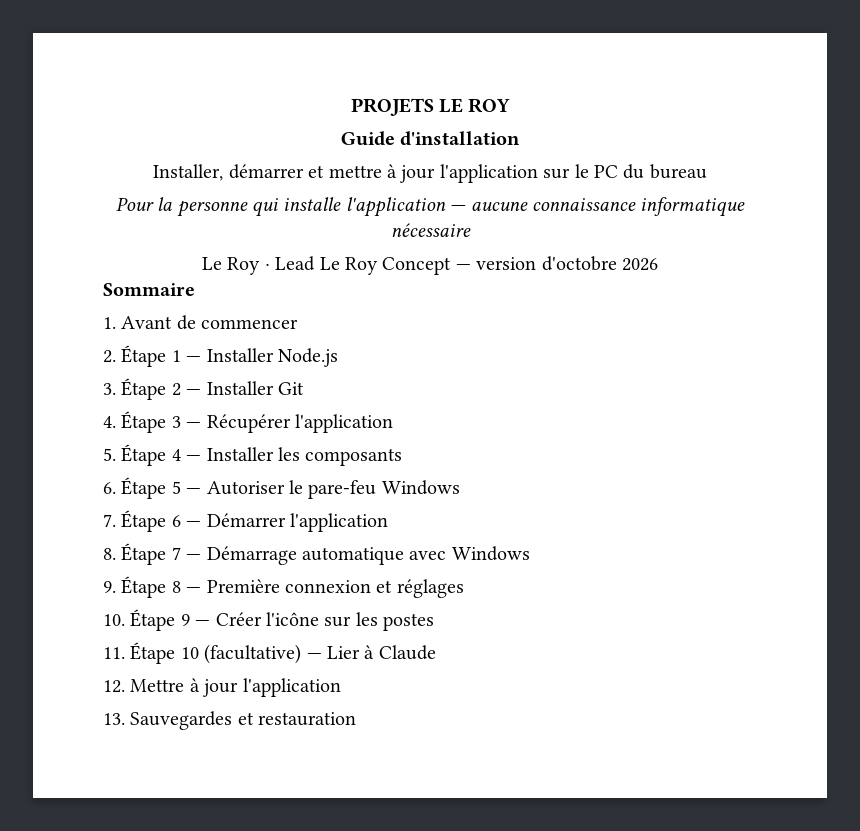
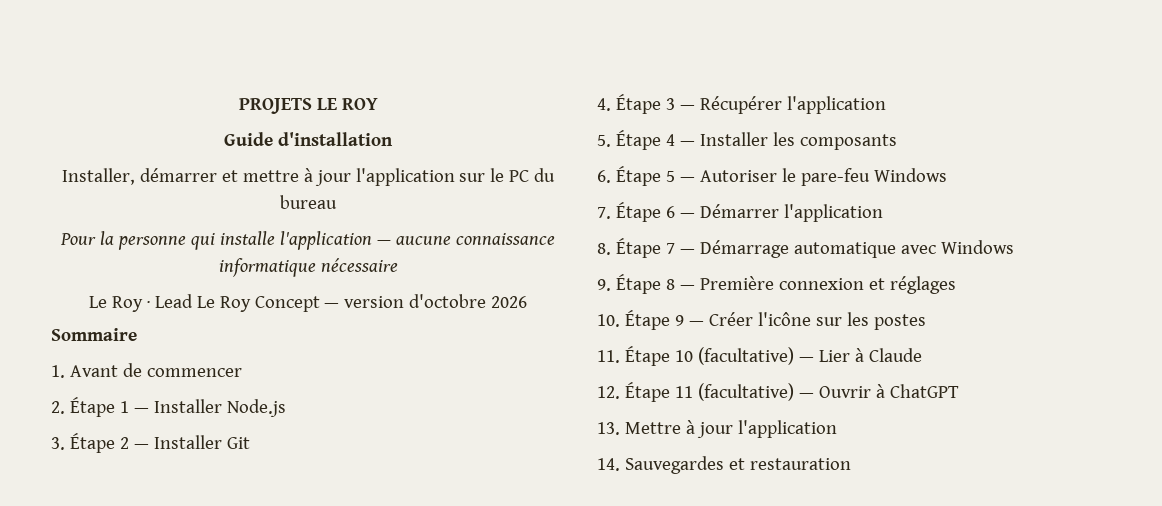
- 12. Mettre à jour l'application
+ 12. Étape 11 (facultative) — Ouvrir à ChatGPT
+ 13. Mettre à jour l'application
- 13. Sauvegardes et restauration
+ 14. Sauvegardes et restauration

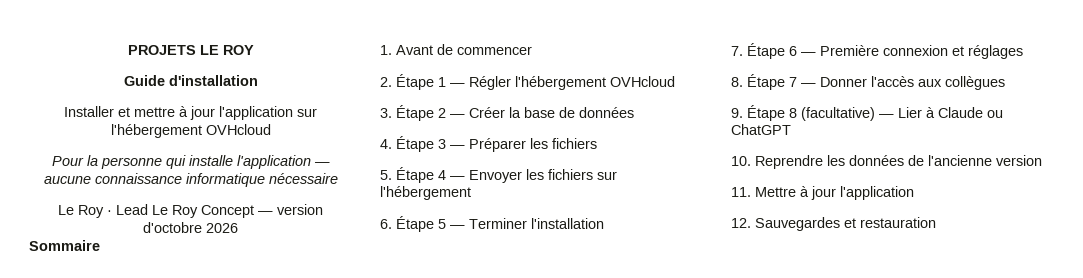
- Installer, démarrer et mettre à jour l'application sur le PC du bureau
+ Installer et mettre à jour l'application sur l'hébergement OVHcloud
- 2. Étape 1 — Installer Node.js
+ 2. Étape 1 — Régler l'hébergement OVHcloud
- 3. Étape 2 — Installer Git
+ 3. Étape 2 — Créer la base de données
- 4. Étape 3 — Récupérer l'application
+ 4. Étape 3 — Préparer les fichiers
- 5. Étape 4 — Installer les composants
+ 5. Étape 4 — Envoyer les fichiers sur l'hébergement
- 6. Étape 5 — Autoriser le pare-feu Windows
+ 6. Étape 5 — Terminer l'installation
- 7. Étape 6 — Démarrer l'application
- 8. Étape 7 — Démarrage automatique avec Windows
- 9. Étape 8 — Première connexion et réglages
- 10. Étape 9 — Créer l'icône sur les postes
- 11. Étape 10 (facultative) — Lier à Claude
- 12. Étape 11 (facultative) — Ouvrir à ChatGPT
- 13. Mettre à jour l'application
+ 7. Étape 6 — Première connexion et réglages
+ 8. Étape 7 — Donner l'accès aux collègues
+ 9. Étape 8 (facultative) — Lier à Claude ou ChatGPT
+ 10. Reprendre les données de l'ancienne version
+ 11. Mettre à jour l'application
- 14. Sauvegardes et restauration
+ 12. Sauvegardes et restauration

